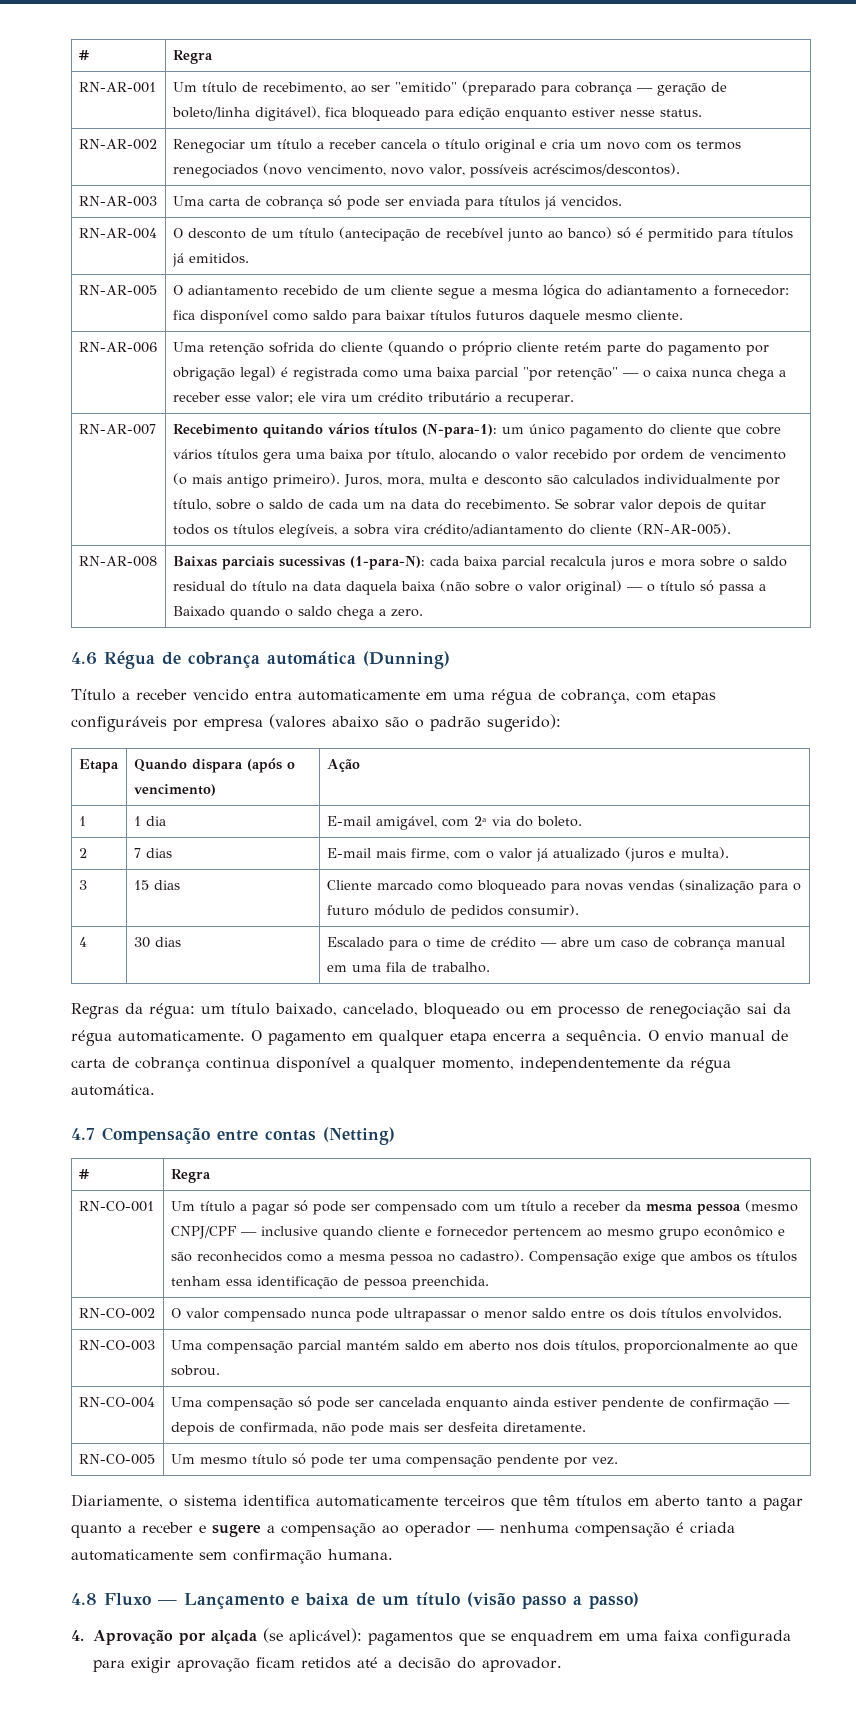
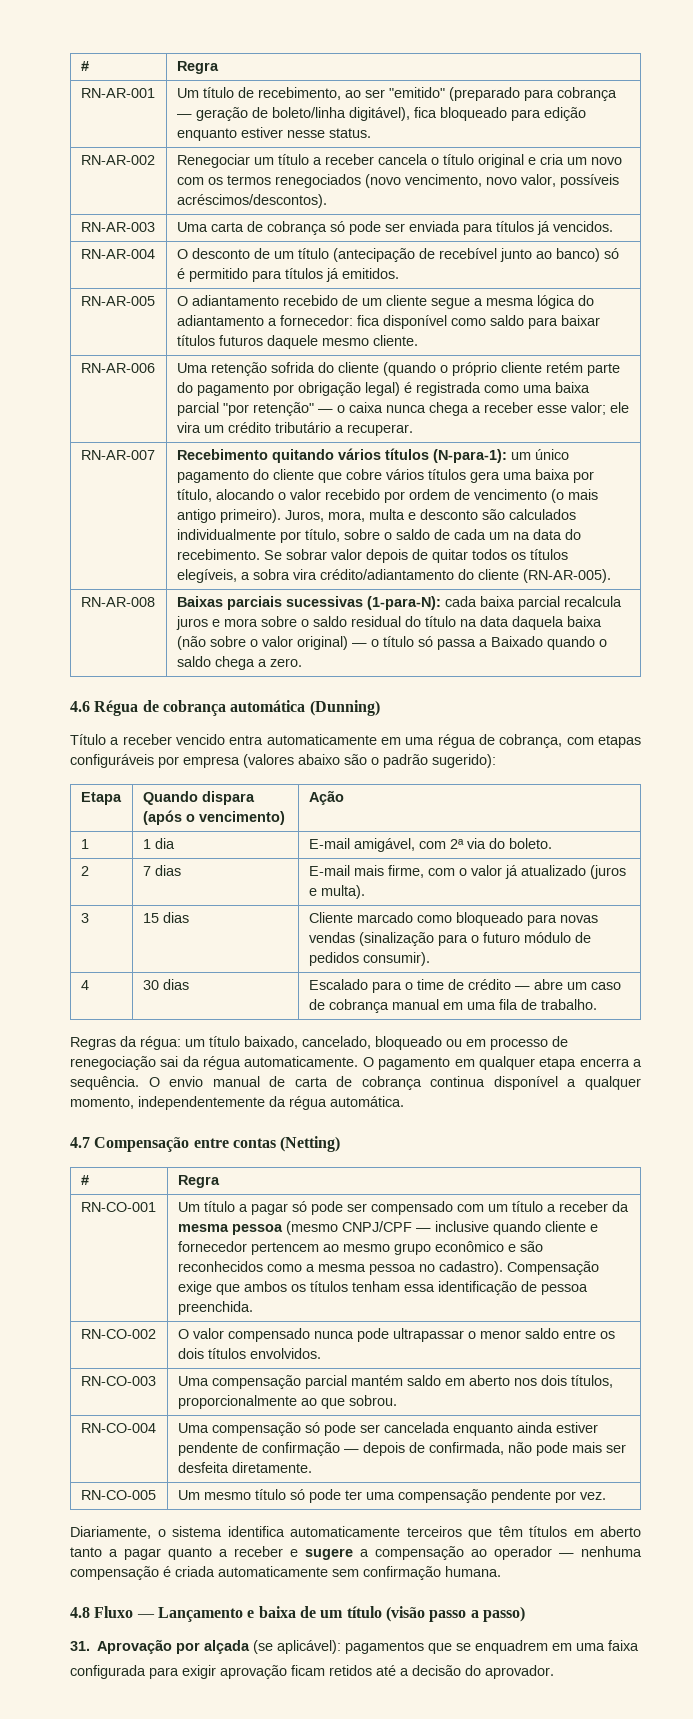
- 4. Aprovação por alçada (se aplicável): pagamentos que se enquadrem em uma faixa configurada para exigir aprovação ficam retidos até a decisão do aprovador.
+ 31. Aprovação por alçada (se aplicável): pagamentos que se enquadrem em uma faixa
+ configurada para exigir aprovação ficam retidos até a decisão do aprovador.

